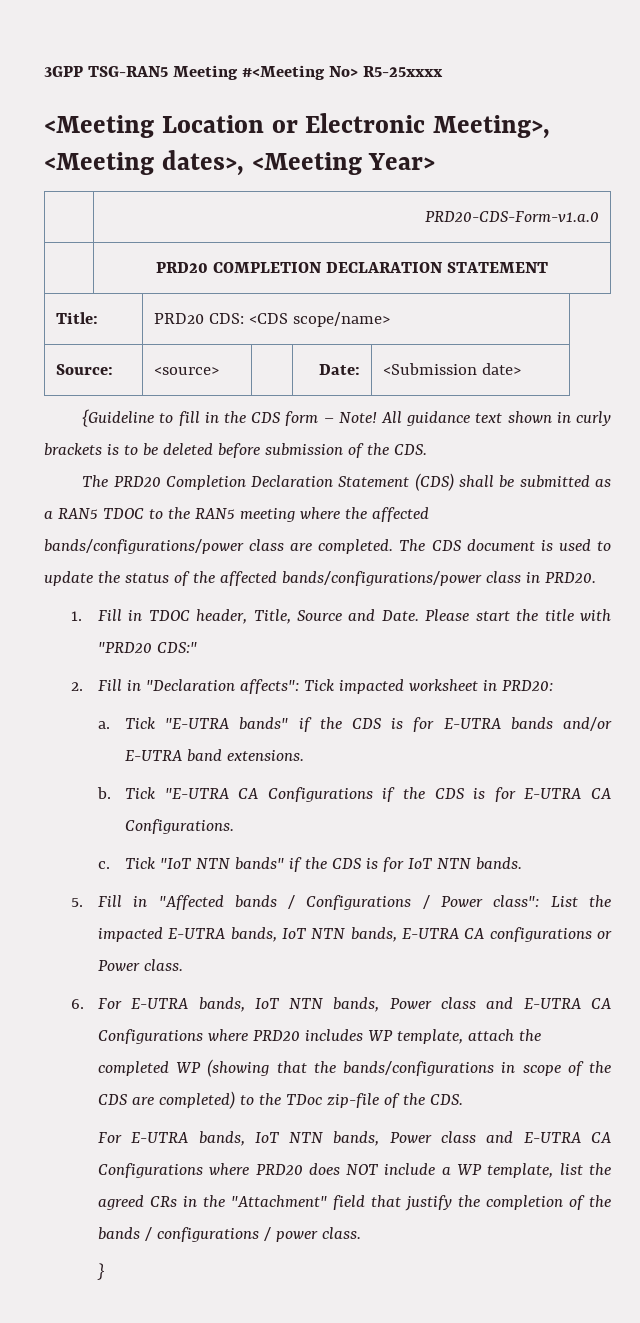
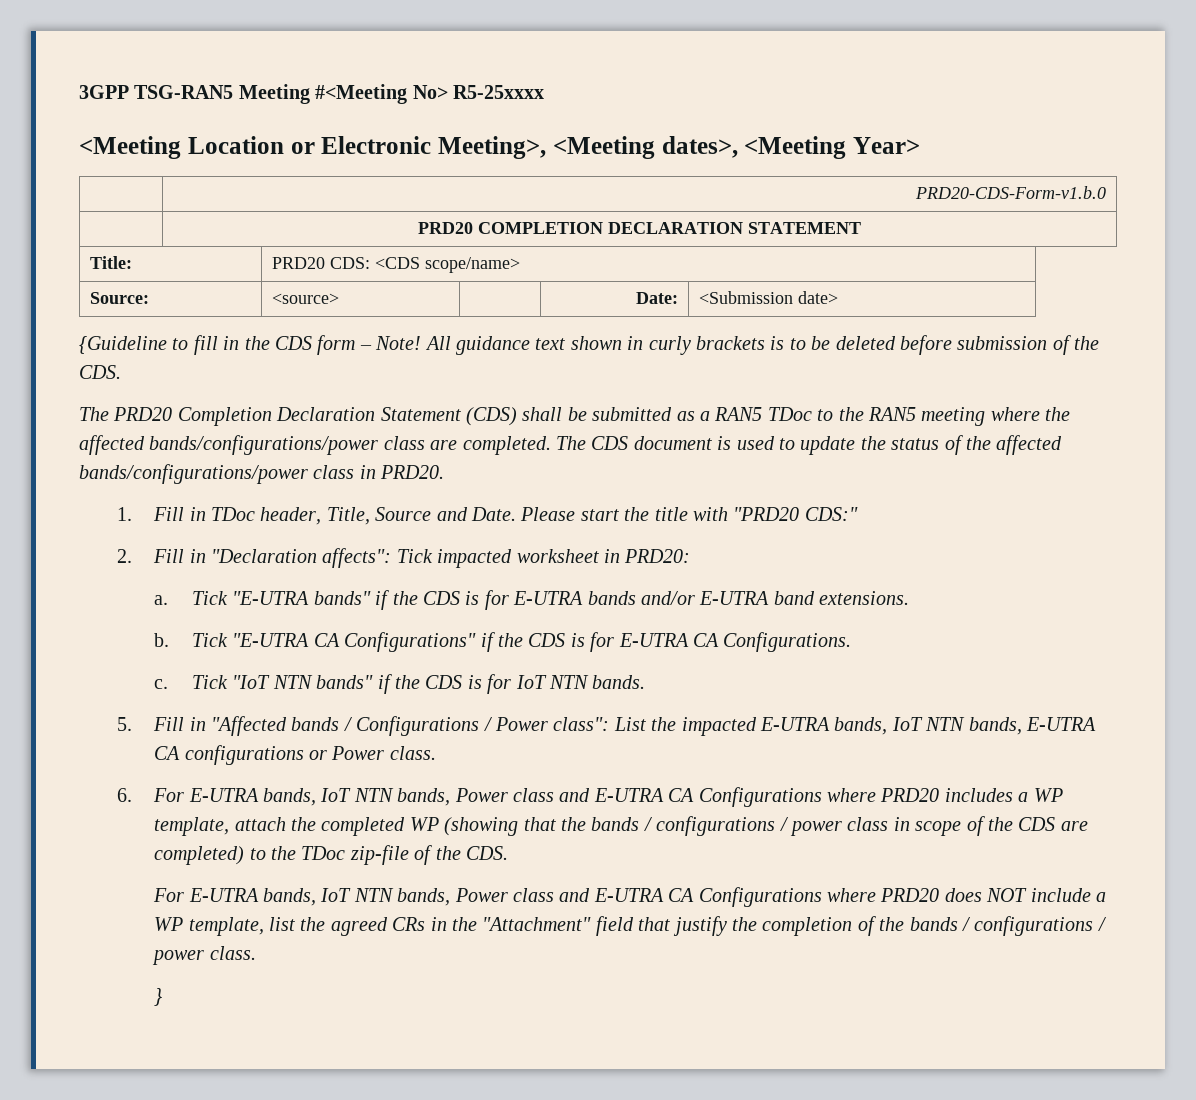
- | PRD20-CDS-Form-v1.a.0
+ | PRD20-CDS-Form-v1.b.0
- The PRD20 Completion Declaration Statement (CDS) shall be submitted as a RAN5 TDOC to the RAN5 meeting where the affected bands/configurations/power class are completed.
+ The PRD20 Completion Declaration Statement (CDS) shall be submitted as a RAN5 TDoc to the RAN5 meeting where the affected bands/configurations/power class are completed.
- 1. Fill in TDOC header, Title, Source and Date.
+ 1. Fill in TDoc header, Title, Source and Date.
- Tick "E-UTRA CA Configurations if the CDS is for E-UTRA CA Configurations.
+ Tick "E-UTRA CA Configurations" if the CDS is for E-UTRA CA Configurations.
- 6. For E-UTRA bands, IoT NTN bands, Power class and E-UTRA CA Configurations where PRD20 includes WP template, attach the completed WP (showing that the bands/configurations in scope of the CDS are completed) to the TDoc zip-file of the CDS.
+ 6. For E-UTRA bands, IoT NTN bands, Power class and E-UTRA CA Configurations where PRD20 includes a WP template, attach the completed WP (showing that the bands / configurations / power class in scope of the CDS are completed) to the TDoc zip-file of the CDS.

